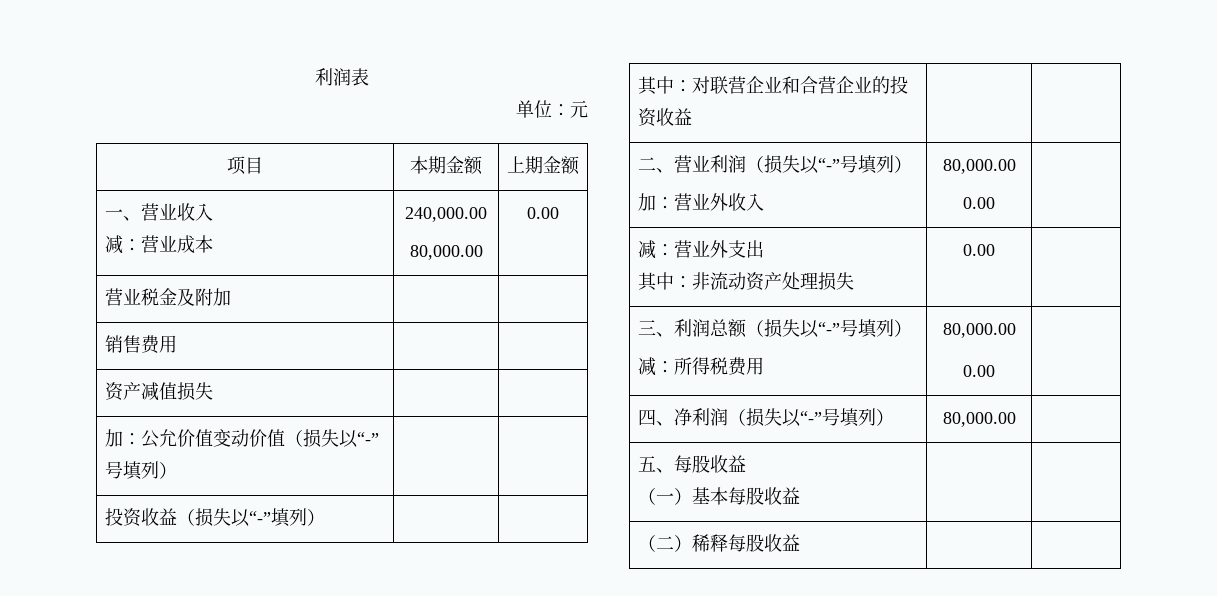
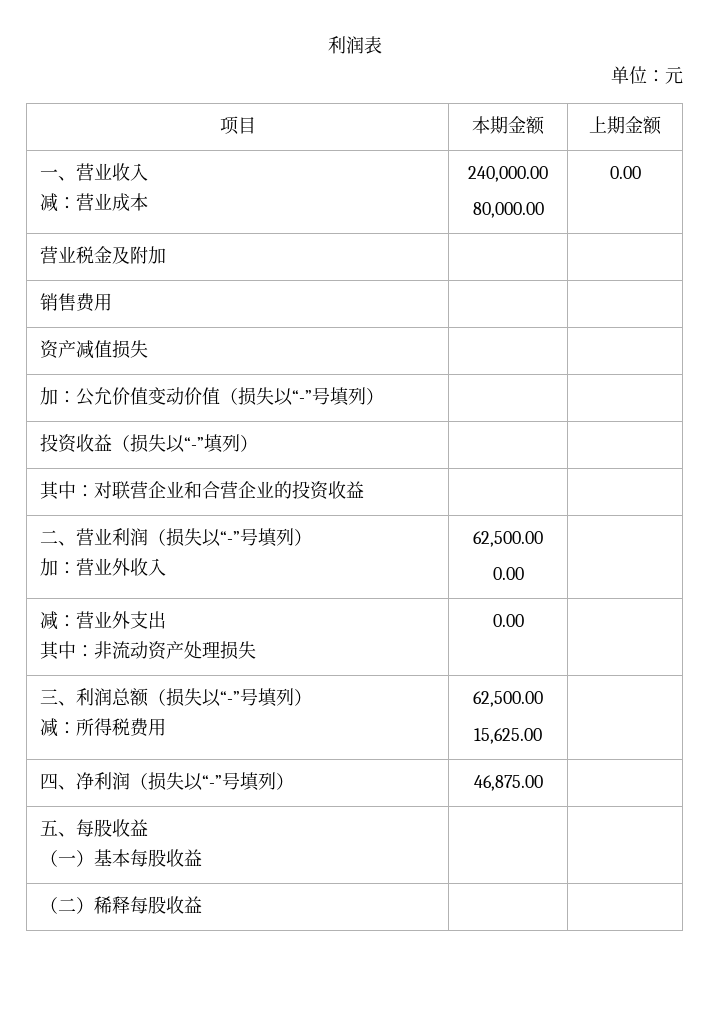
  二、营业利润（损失以“-”号填列）
- 加：营业外收入 | 80,000.00
+ 加：营业外收入 | 62,500.00
  三、利润总额（损失以“-”号填列）
- 减：所得税费用 | 80,000.00
- 0.00 |
+ 减：所得税费用 | 62,500.00
+ 15,625.00 |
- 四、净利润（损失以“-”号填列） | 80,000.00 |
+ 四、净利润（损失以“-”号填列） | 46,875.00 |

